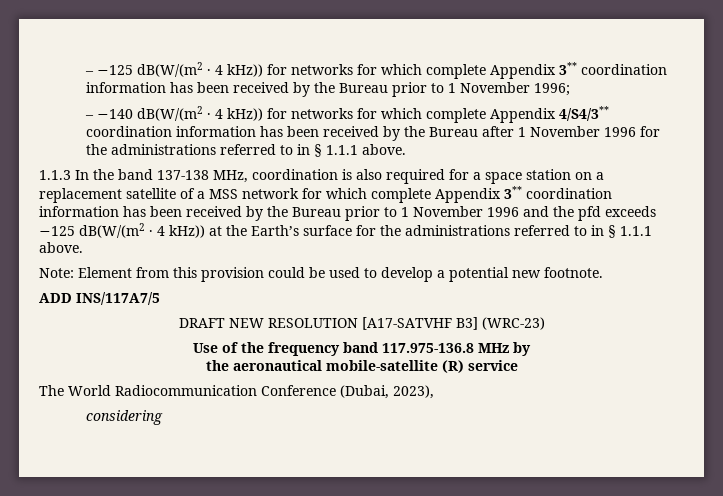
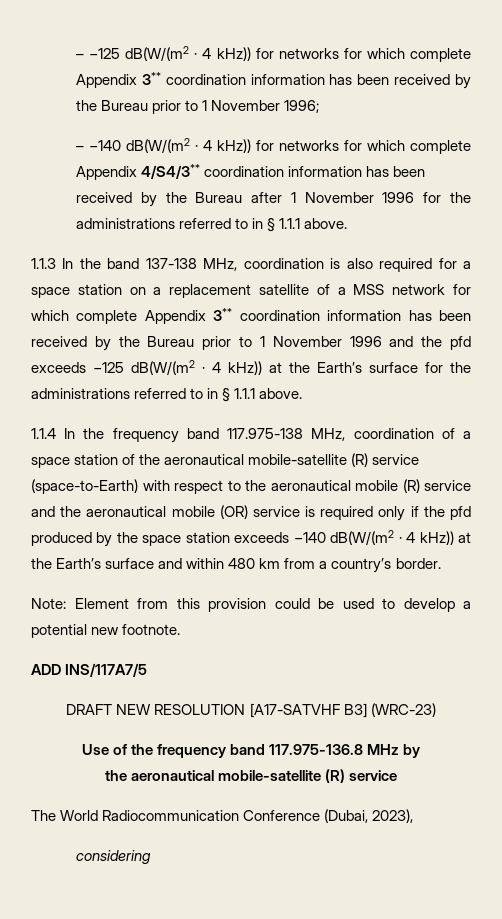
+ 1.1.4 In the frequency band 117.975-138 MHz, coordination of a space station of the aeronautical mobile-satellite (R) service (space-to-Earth) with respect to the aeronautical mobile (R) service and the aeronautical mobile (OR) service is required only if the pfd produced by the space station exceeds −140 dB(W/(m2 · 4 kHz)) at the Earth’s surface and within 480 km from a country’s border.

